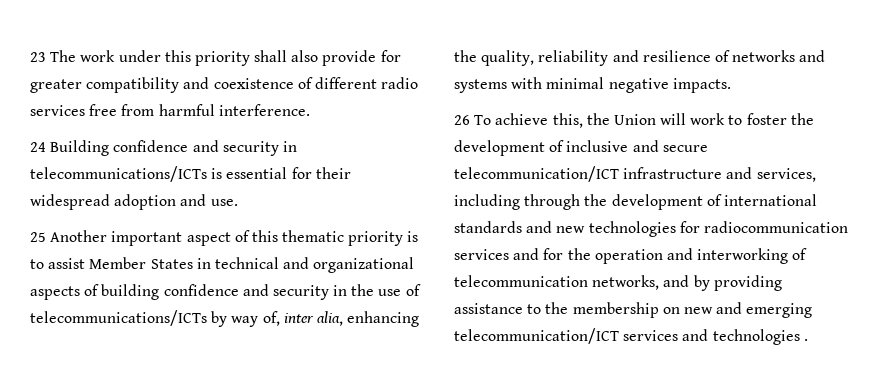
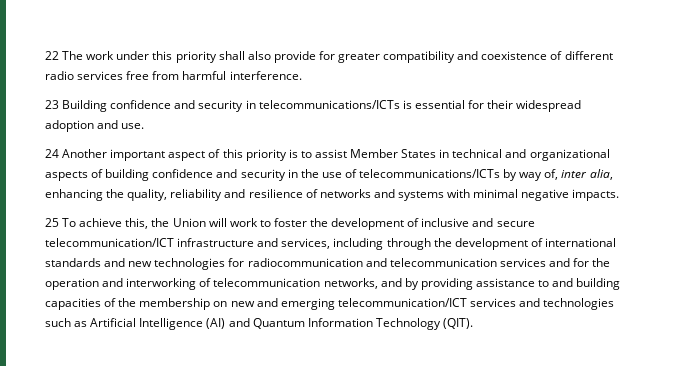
- 23 The work under this priority shall also provide for greater compatibility and coexistence of different radio services free from harmful interference.
+ 22 The work under this priority shall also provide for greater compatibility and coexistence of different radio services free from harmful interference.
- 24 Building confidence and security in telecommunications/ICTs is essential for their widespread adoption and use.
+ 23 Building confidence and security in telecommunications/ICTs is essential for their widespread adoption and use.
- 25 Another important aspect of this thematic priority is to assist Member States in technical and organizational aspects of building confidence and security in the use of telecommunications/ICTs by way of, inter alia, enhancing the quality, reliability and resilience of networks and systems with minimal negative impacts.
+ 24 Another important aspect of this priority is to assist Member States in technical and organizational aspects of building confidence and security in the use of telecommunications/ICTs by way of, inter alia, enhancing the quality, reliability and resilience of networks and systems with minimal negative impacts.
- 26 To achieve this, the Union will work to foster the development of inclusive and secure telecommunication/ICT infrastructure and services, including through the development of international standards and new technologies for radiocommunication services and for the operation and interworking of telecommunication networks, and by providing assistance to the membership on new and emerging telecommunication/ICT services and technologies .
+ 25 To achieve this, the Union will work to foster the development of inclusive and secure telecommunication/ICT infrastructure and services, including through the development of international standards and new technologies for radiocommunication and telecommunication services and for the operation and interworking of telecommunication networks, and by providing assistance to and building capacities of the membership on new and emerging telecommunication/ICT services and technologies such as Artificial Intelligence (AI) and Quantum Information Technology (QIT).

